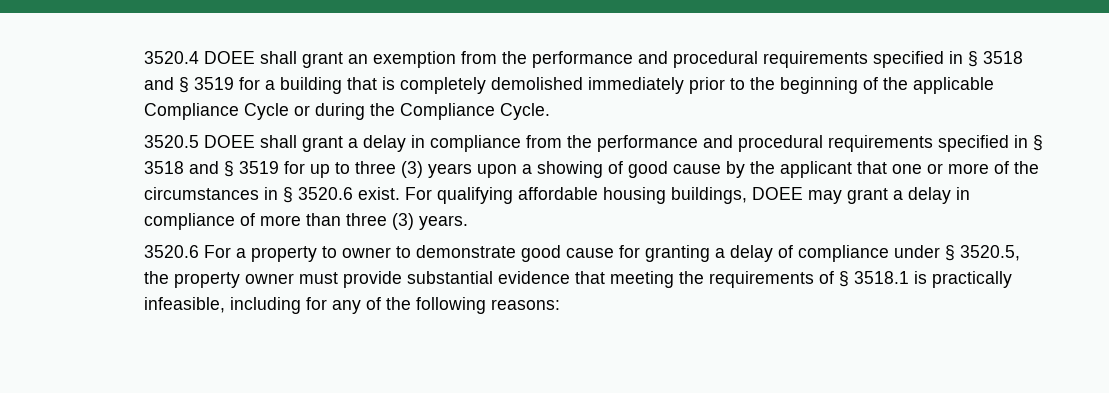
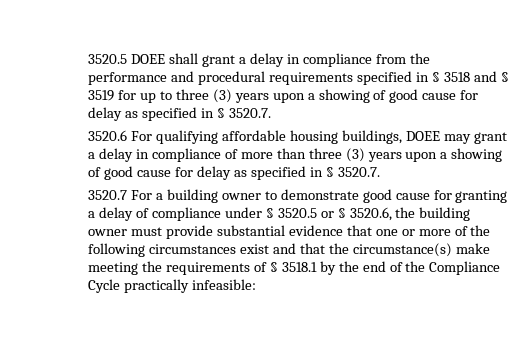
- 3520.4 DOEE shall grant an exemption from the performance and procedural requirements specified in § 3518 and § 3519 for a building that is completely demolished immediately prior to the beginning of the applicable Compliance Cycle or during the Compliance Cycle.
- 3520.5 DOEE shall grant a delay in compliance from the performance and procedural requirements specified in § 3518 and § 3519 for up to three (3) years upon a showing of good cause by the applicant that one or more of the circumstances in § 3520.6 exist. For qualifying affordable housing buildings, DOEE may grant a delay in compliance of more than three (3) years.
- 3520.6 For a property to owner to demonstrate good cause for granting a delay of compliance under § 3520.5, the property owner must provide substantial evidence that meeting the requirements of § 3518.1 is practically infeasible, including for any of the following reasons:
+ 3520.5 DOEE shall grant a delay in compliance from the performance and procedural requirements specified in § 3518 and § 3519 for up to three (3) years upon a showing of good cause for delay as specified in § 3520.7.
+ 3520.6 For qualifying affordable housing buildings, DOEE may grant a delay in compliance of more than three (3) years upon a showing of good cause for delay as specified in § 3520.7.
+ 3520.7 For a building owner to demonstrate good cause for granting a delay of compliance under § 3520.5 or § 3520.6, the building owner must provide substantial evidence that one or more of the following circumstances exist and that the circumstance(s) make meeting the requirements of § 3518.1 by the end of the Compliance Cycle practically infeasible:

